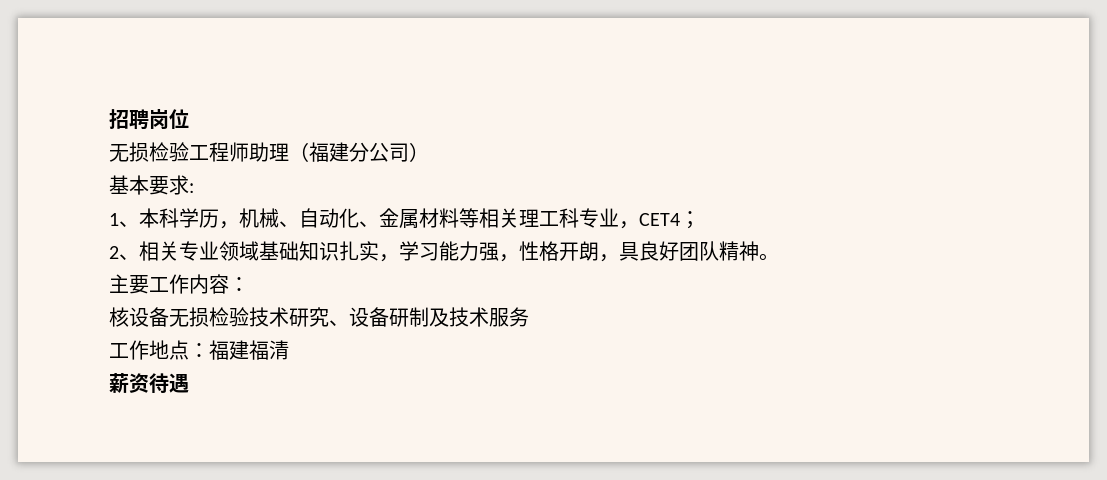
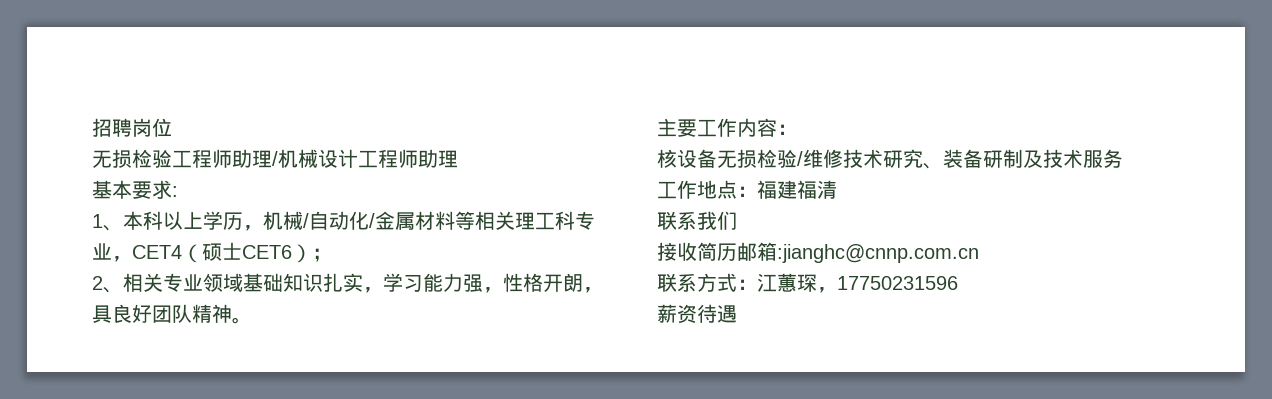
- 无损检验工程师助理（福建分公司）
+ 无损检验工程师助理/机械设计工程师助理
- 1、本科学历，机械、自动化、金属材料等相关理工科专业，CET4；
+ 1、本科以上学历，机械/自动化/金属材料等相关理工科专业，CET4（硕士CET6）；
- 核设备无损检验技术研究、设备研制及技术服务
+ 核设备无损检验/维修技术研究、装备研制及技术服务
+ 联系我们
+ 接收简历邮箱:jianghc@cnnp.com.cn
+ 联系方式：江蕙琛，17750231596

